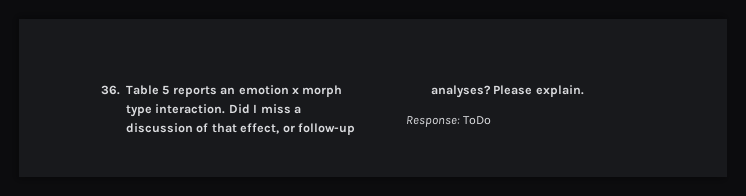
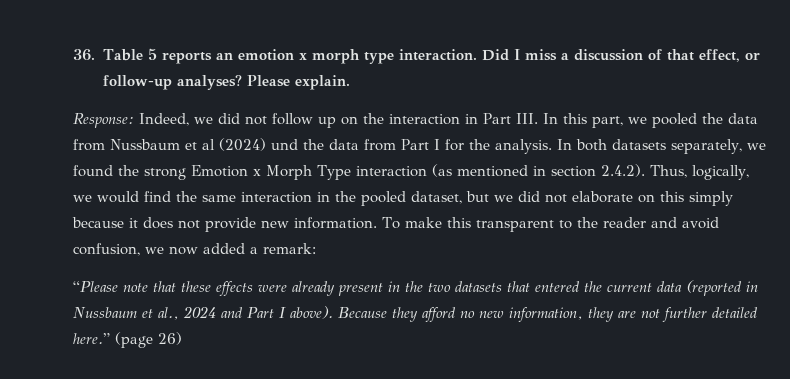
- Response: ToDo
+ Response: Indeed, we did not follow up on the interaction in Part III. In this part, we pooled the data from Nussbaum et al (2024) und the data from Part I for the analysis. In both datasets separately, we found the strong Emotion x Morph Type interaction (as mentioned in section 2.4.2). Thus, logically, we would find the same interaction in the pooled dataset, but we did not elaborate on this simply because it does not provide new information. To make this transparent to the reader and avoid confusion, we now added a remark:
+ “Please note that these effects were already present in the two datasets that entered the current data (reported in Nussbaum et al., 2024 and Part I above). Because they afford no new information, they are not further detailed here.” (page 26)

